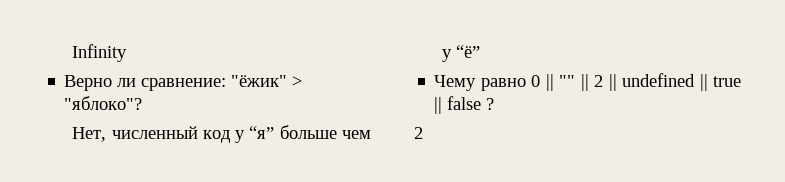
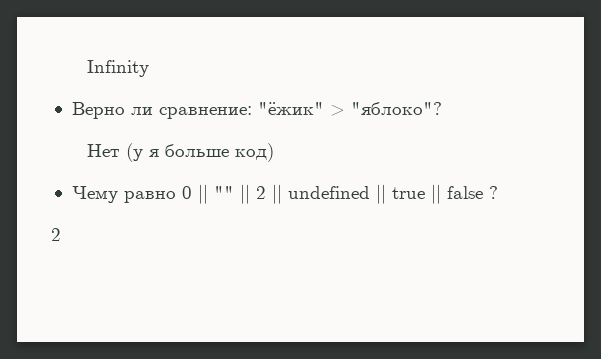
- Нет, численный код у “я” больше чем у “ё”
+ Нет (у я больше код)

